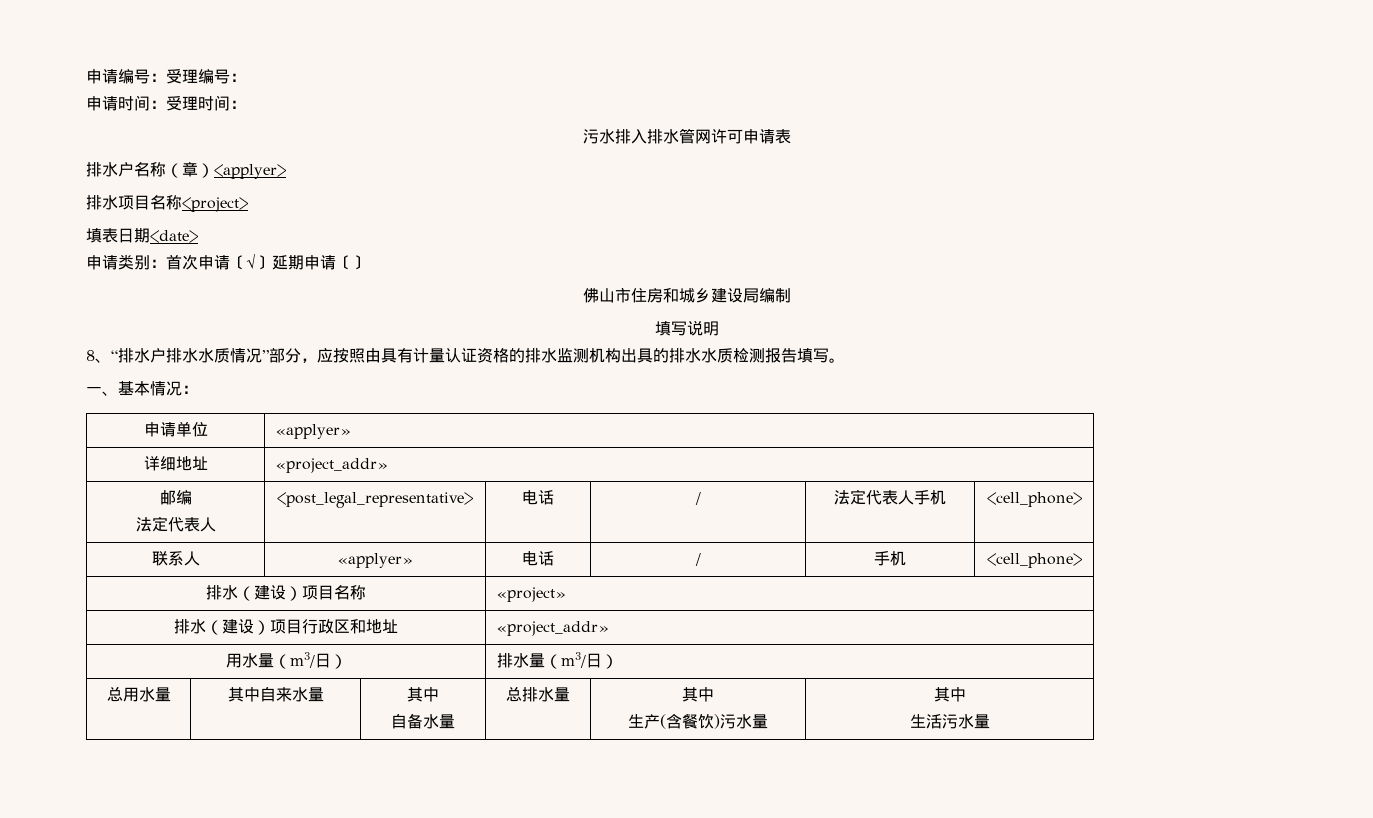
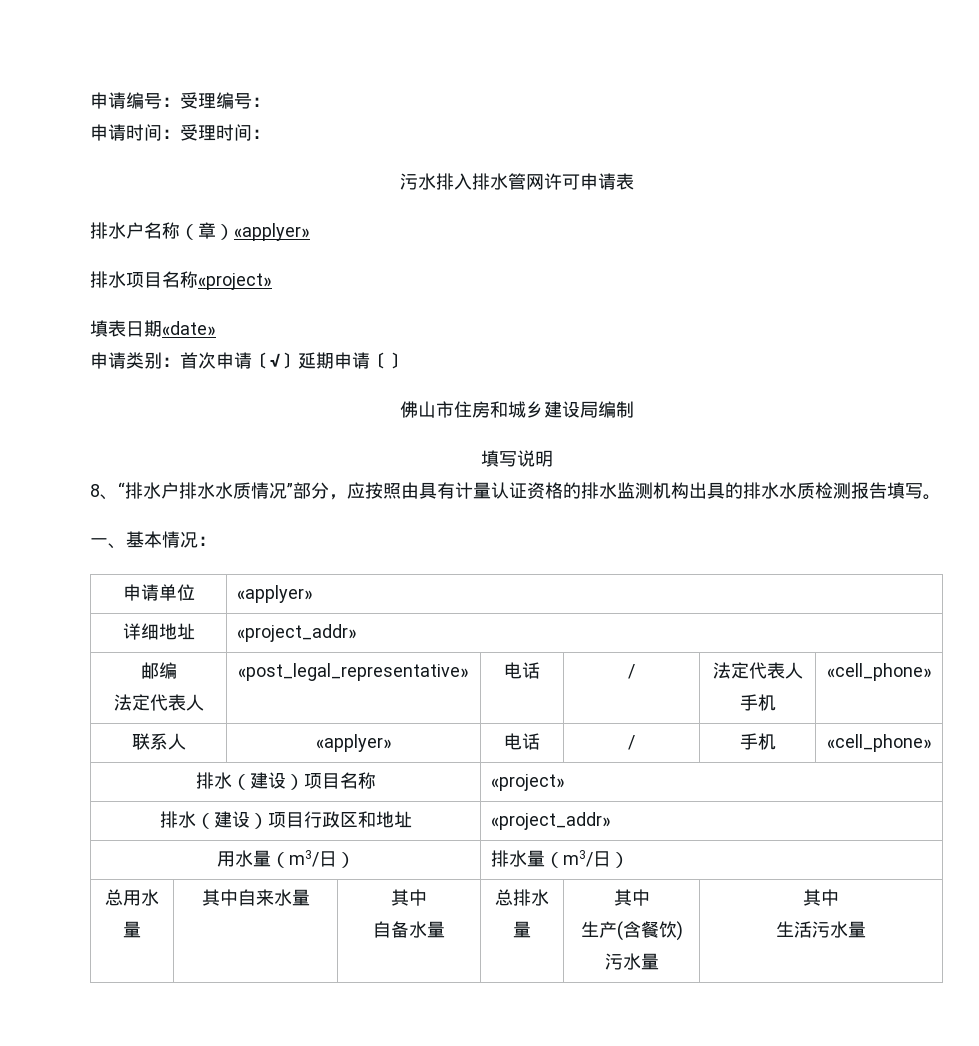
- 排水户名称（章）<applyer>
+ 排水户名称（章）«applyer»
- 排水项目名称<project>
+ 排水项目名称«project»
- 填表日期<date>
+ 填表日期«date»
  邮编
- 法定代表人 | <post_legal_representative> | 电话 | / | 法定代表人手机 | <cell_phone>
+ 法定代表人 | «post_legal_representative» | 电话 | / | 法定代表人手机 | «cell_phone»
- 联系人 | «applyer» | 电话 | / | 手机 | <cell_phone>
+ 联系人 | «applyer» | 电话 | / | 手机 | «cell_phone»

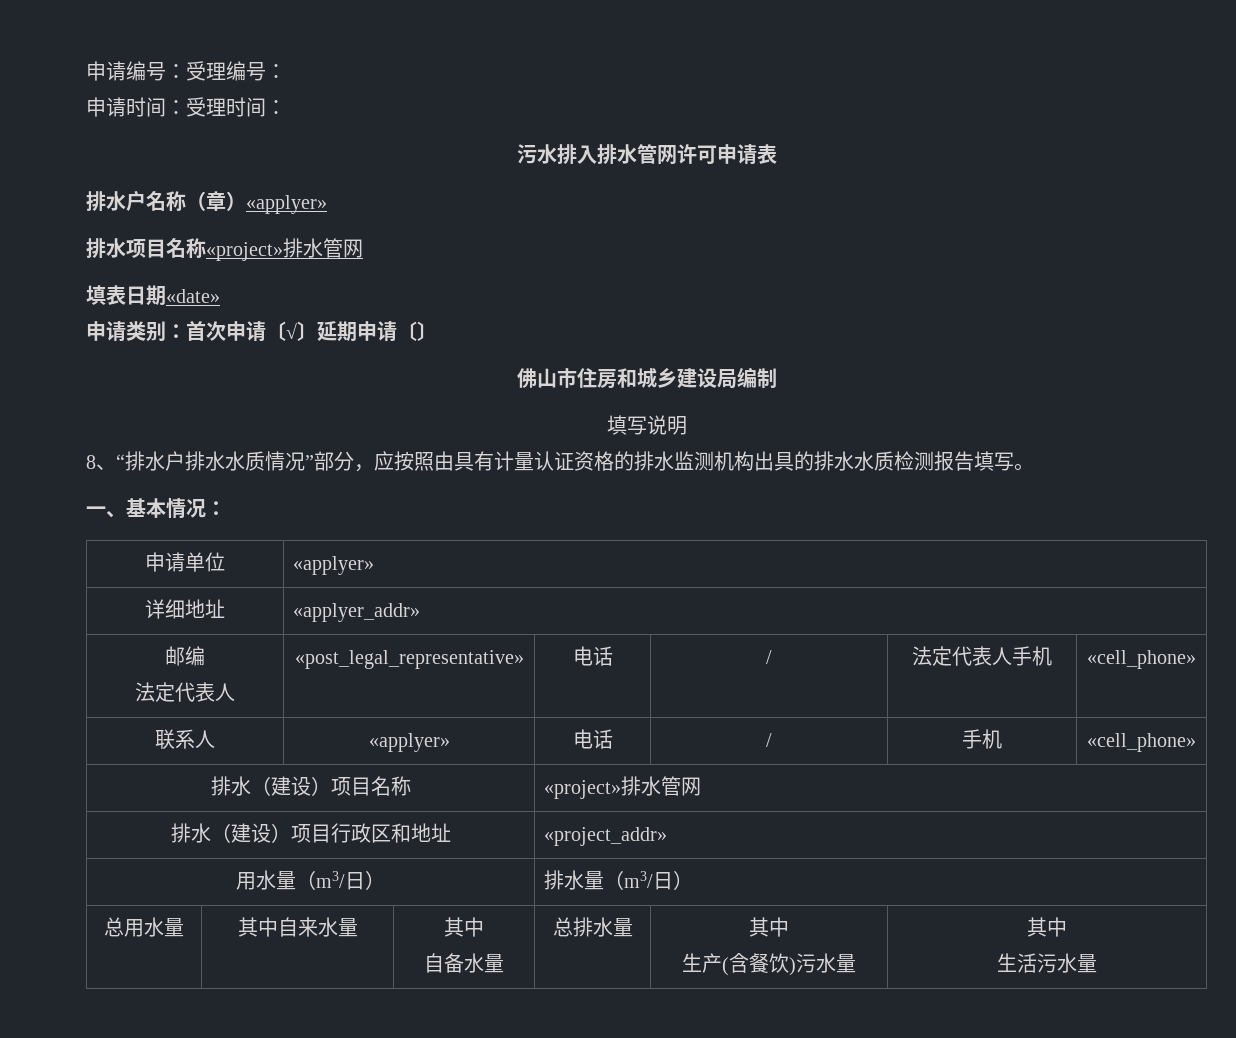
- 排水项目名称«project»
+ 排水项目名称«project»排水管网
- 详细地址 | «project_addr»
+ 详细地址 | «applyer_addr»
- 排水（建设）项目名称 | «project»
+ 排水（建设）项目名称 | «project»排水管网

